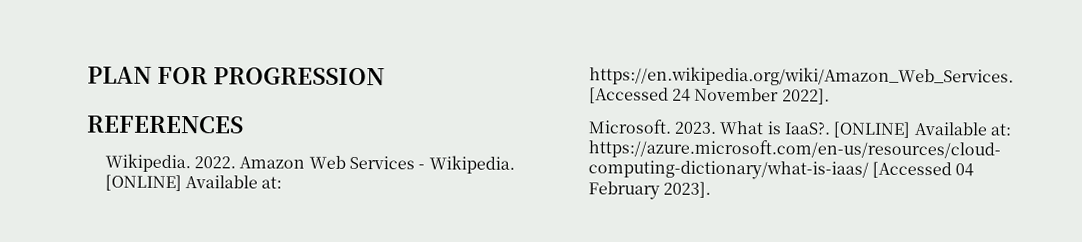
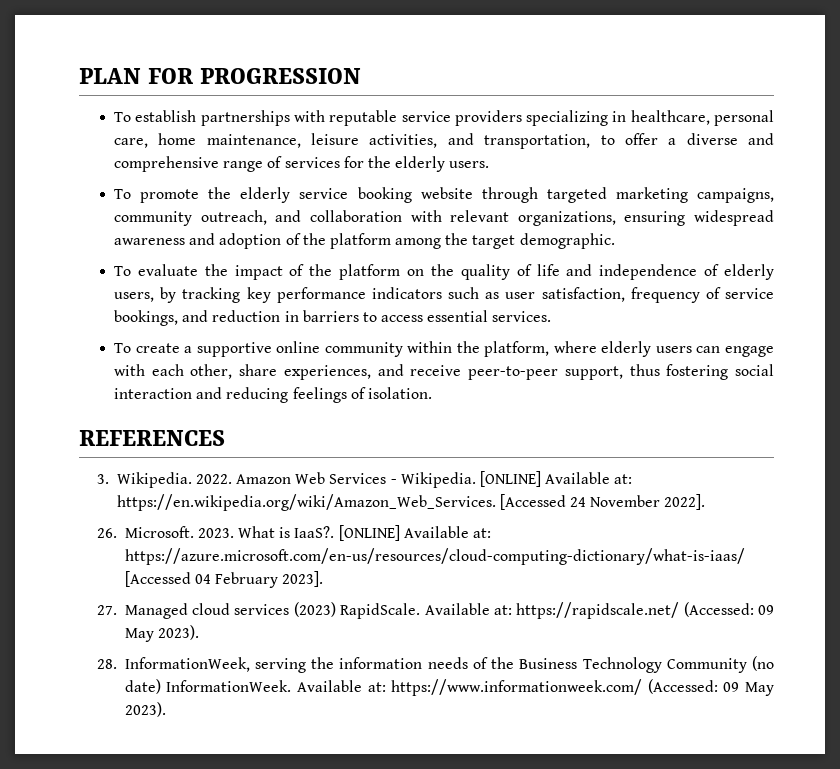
+ To establish partnerships with reputable service providers specializing in healthcare, personal care, home maintenance, leisure activities, and transportation, to offer a diverse and comprehensive range of services for the elderly users.
+ To promote the elderly service booking website through targeted marketing campaigns, community outreach, and collaboration with relevant organizations, ensuring widespread awareness and adoption of the platform among the target demographic.
+ To evaluate the impact of the platform on the quality of life and independence of elderly users, by tracking key performance indicators such as user satisfaction, frequency of service bookings, and reduction in barriers to access essential services.
+ To create a supportive online community within the platform, where elderly users can engage with each other, share experiences, and receive peer-to-peer support, thus fostering social interaction and reducing feelings of isolation.
  REFERENCES
- Wikipedia.
+ 3. Wikipedia.
- Microsoft.
+ 26. Microsoft.
+ 27. Managed cloud services (2023) RapidScale. Available at: https://rapidscale.net/ (Accessed: 09 May 2023).
+ 28. InformationWeek, serving the information needs of the Business Technology Community (no date) InformationWeek. Available at: https://www.informationweek.com/ (Accessed: 09 May 2023).

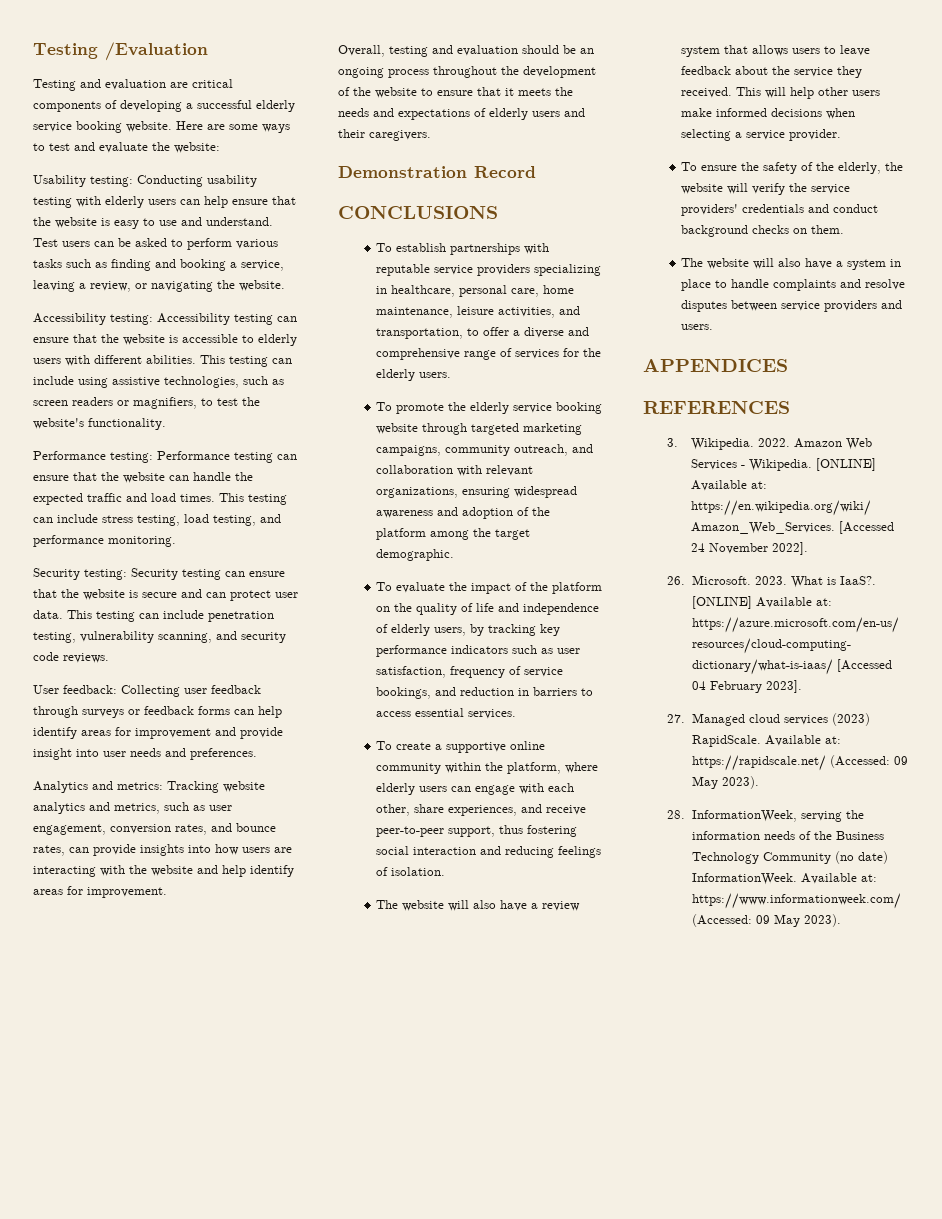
- PLAN FOR PROGRESSION
+ Testing /Evaluation
+ Testing and evaluation are critical components of developing a successful elderly service booking website. Here are some ways to test and evaluate the website:
+ Usability testing: Conducting usability testing with elderly users can help ensure that the website is easy to use and understand. Test users can be asked to perform various tasks such as finding and booking a service, leaving a review, or navigating the website.
+ Accessibility testing: Accessibility testing can ensure that the website is accessible to elderly users with different abilities. This testing can include using assistive technologies, such as screen readers or magnifiers, to test the website's functionality.
+ Performance testing: Performance testing can ensure that the website can handle the expected traffic and load times. This testing can include stress testing, load testing, and performance monitoring.
+ Security testing: Security testing can ensure that the website is secure and can protect user data. This testing can include penetration testing, vulnerability scanning, and security code reviews.
+ User feedback: Collecting user feedback through surveys or feedback forms can help identify areas for improvement and provide insight into user needs and preferences.
+ Analytics and metrics: Tracking website analytics and metrics, such as user engagement, conversion rates, and bounce rates, can provide insights into how users are interacting with the website and help identify areas for improvement.
+ Overall, testing and evaluation should be an ongoing process throughout the development of the website to ensure that it meets the needs and expectations of elderly users and their caregivers.
+ Demonstration Record
+ CONCLUSIONS
+ The website will also have a review system that allows users to leave feedback about the service they received. This will help other users make informed decisions when selecting a service provider.
+ To ensure the safety of the elderly, the website will verify the service providers' credentials and conduct background checks on them.
+ The website will also have a system in place to handle complaints and resolve disputes between service providers and users.
+ APPENDICES

